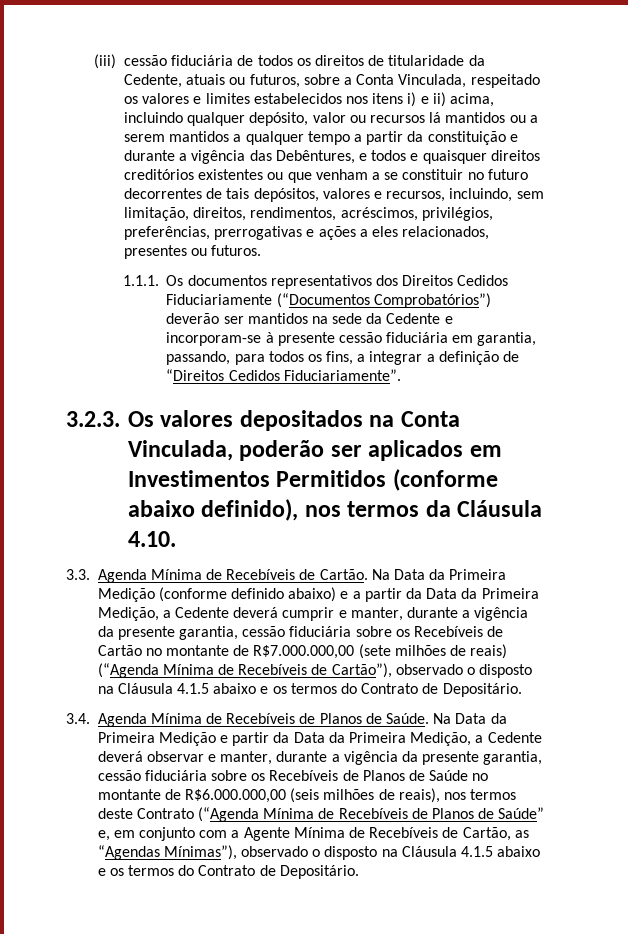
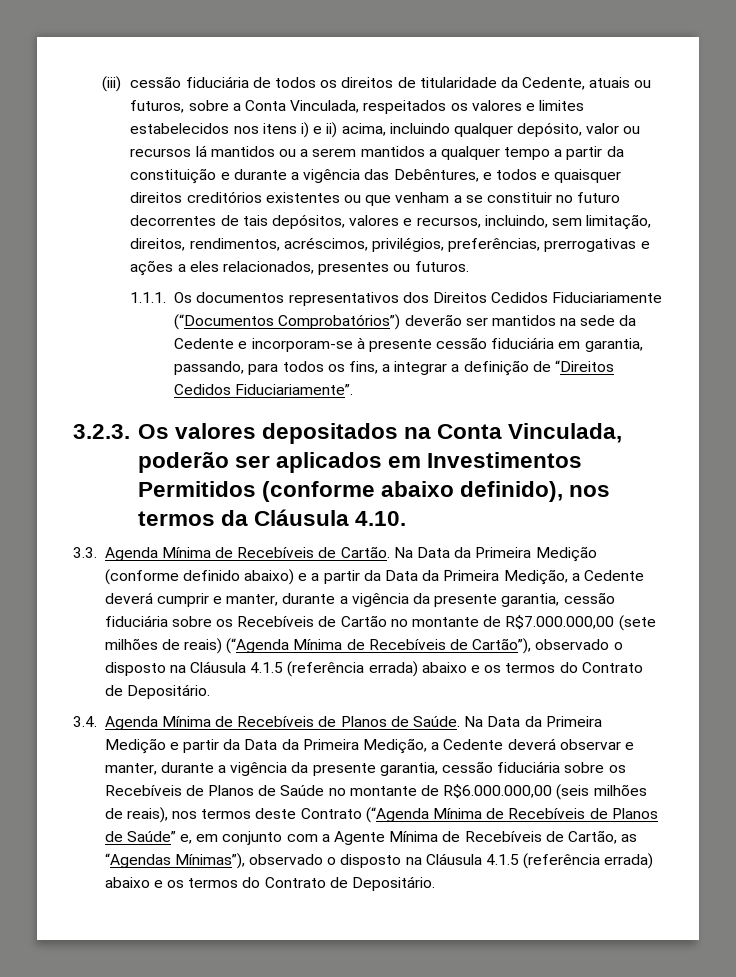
- (iii) cessão fiduciária de todos os direitos de titularidade da Cedente, atuais ou futuros, sobre a Conta Vinculada, respeitado os valores e limites estabelecidos nos itens i) e ii) acima, incluindo qualquer depósito, valor ou recursos lá mantidos ou a serem mantidos a qualquer tempo a partir da constituição e durante a vigência das Debêntures, e todos e quaisquer direitos creditórios existentes ou que venham a se constituir no futuro decorrentes de tais depósitos, valores e recursos, incluindo, sem limitação, direitos, rendimentos, acréscimos, privilégios, preferências, prerrogativas e ações a eles relacionados, presentes ou futuros.
+ (iii) cessão fiduciária de todos os direitos de titularidade da Cedente, atuais ou futuros, sobre a Conta Vinculada, respeitados os valores e limites estabelecidos nos itens i) e ii) acima, incluindo qualquer depósito, valor ou recursos lá mantidos ou a serem mantidos a qualquer tempo a partir da constituição e durante a vigência das Debêntures, e todos e quaisquer direitos creditórios existentes ou que venham a se constituir no futuro decorrentes de tais depósitos, valores e recursos, incluindo, sem limitação, direitos, rendimentos, acréscimos, privilégios, preferências, prerrogativas e ações a eles relacionados, presentes ou futuros.
- Na Data da Primeira Medição (conforme definido abaixo) e a partir da Data da Primeira Medição, a Cedente deverá cumprir e manter, durante a vigência da presente garantia, cessão fiduciária sobre os Recebíveis de Cartão no montante de R$7.000.000,00 (sete milhões de reais) (“Agenda Mínima de Recebíveis de Cartão”), observado o disposto na Cláusula 4.1.5 abaixo e os termos do Contrato de Depositário.
+ Na Data da Primeira Medição (conforme definido abaixo) e a partir da Data da Primeira Medição, a Cedente deverá cumprir e manter, durante a vigência da presente garantia, cessão fiduciária sobre os Recebíveis de Cartão no montante de R$7.000.000,00 (sete milhões de reais) (“Agenda Mínima de Recebíveis de Cartão”), observado o disposto na Cláusula 4.1.5 (referência errada) abaixo e os termos do Contrato de Depositário.
- Na Data da Primeira Medição e partir da Data da Primeira Medição, a Cedente deverá observar e manter, durante a vigência da presente garantia, cessão fiduciária sobre os Recebíveis de Planos de Saúde no montante de R$6.000.000,00 (seis milhões de reais), nos termos deste Contrato (“Agenda Mínima de Recebíveis de Planos de Saúde” e, em conjunto com a Agente Mínima de Recebíveis de Cartão, as “Agendas Mínimas”), observado o disposto na Cláusula 4.1.5 abaixo e os termos do Contrato de Depositário.
+ Na Data da Primeira Medição e partir da Data da Primeira Medição, a Cedente deverá observar e manter, durante a vigência da presente garantia, cessão fiduciária sobre os Recebíveis de Planos de Saúde no montante de R$6.000.000,00 (seis milhões de reais), nos termos deste Contrato (“Agenda Mínima de Recebíveis de Planos de Saúde” e, em conjunto com a Agente Mínima de Recebíveis de Cartão, as “Agendas Mínimas”), observado o disposto na Cláusula 4.1.5 (referência errada) abaixo e os termos do Contrato de Depositário.

